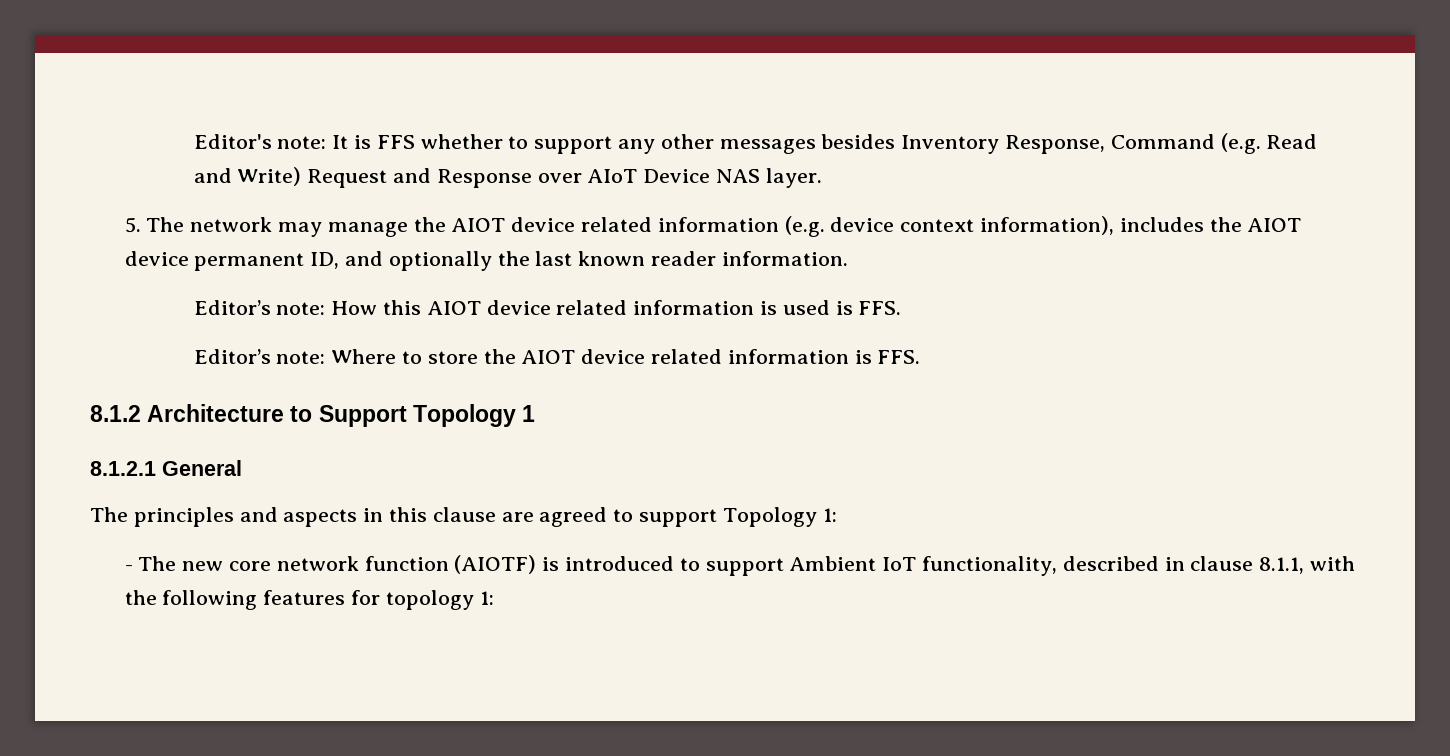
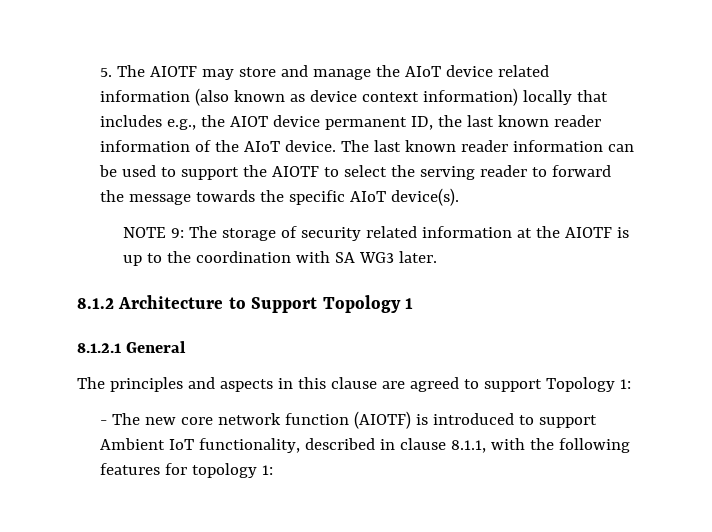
- Editor's note: It is FFS whether to support any other messages besides Inventory Response, Command (e.g. Read and Write) Request and Response over AIoT Device NAS layer.
- 5. The network may manage the AIOT device related information (e.g. device context information), includes the AIOT device permanent ID, and optionally the last known reader information.
- Editor’s note: How this AIOT device related information is used is FFS.
- Editor’s note: Where to store the AIOT device related information is FFS.
+ 5. The AIOTF may store and manage the AIoT device related information (also known as device context information) locally that includes e.g., the AIOT device permanent ID, the last known reader information of the AIoT device. The last known reader information can be used to support the AIOTF to select the serving reader to forward the message towards the specific AIoT device(s).
+ NOTE 9: The storage of security related information at the AIOTF is up to the coordination with SA WG3 later.

